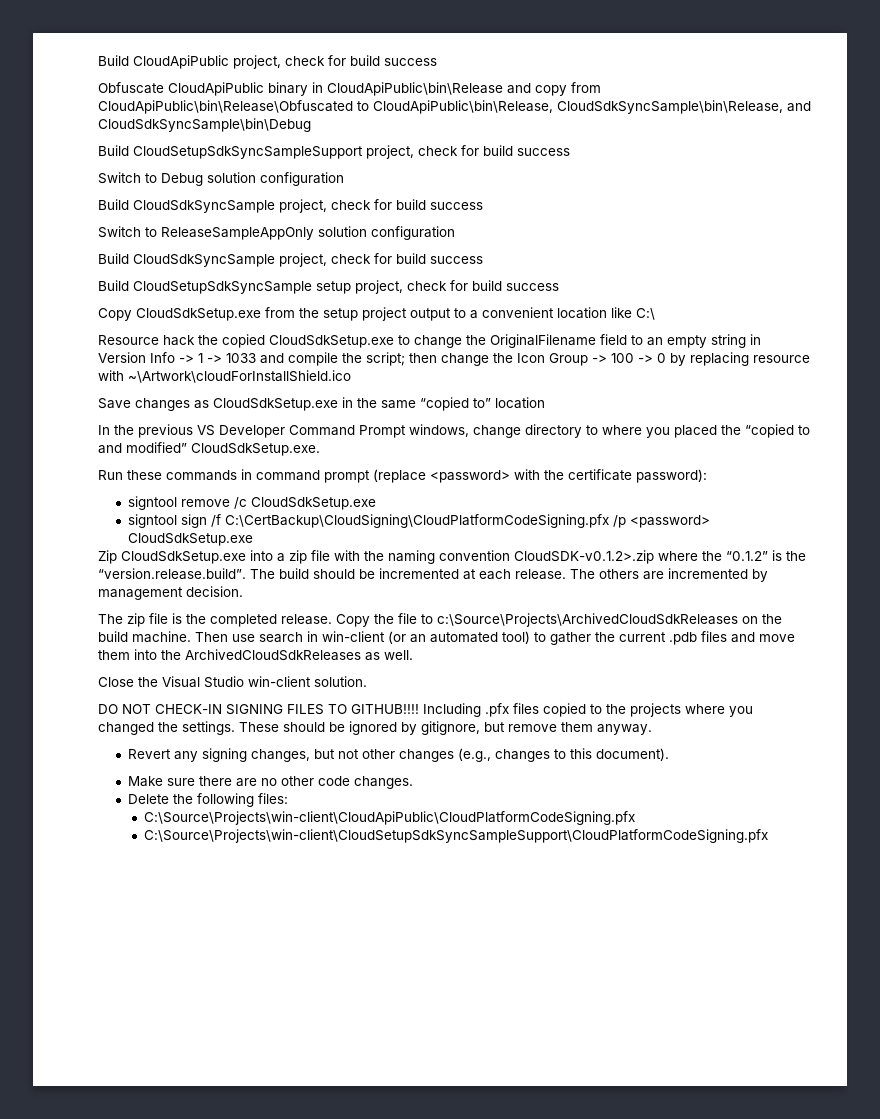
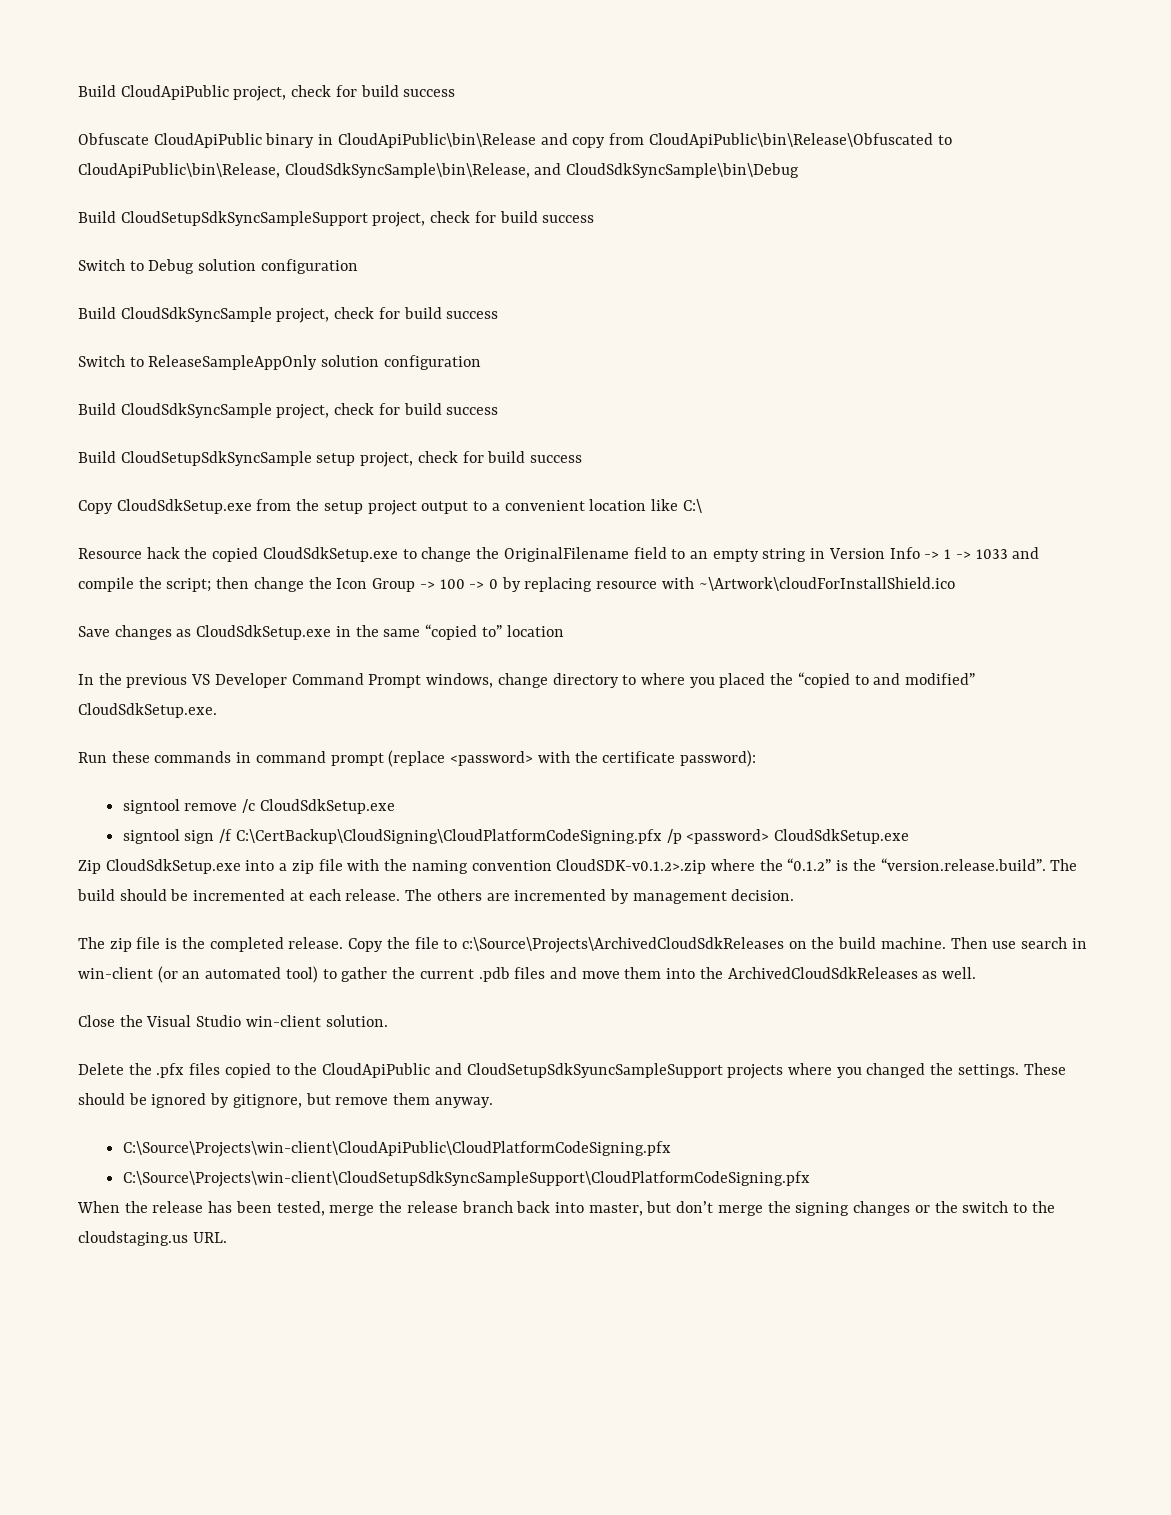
- DO NOT CHECK-IN SIGNING FILES TO GITHUB!!!! Including .pfx files copied to the projects where you changed the settings.
+ Delete the .pfx files copied to the CloudApiPublic and CloudSetupSdkSyuncSampleSupport projects where you changed the settings.
- Revert any signing changes, but not other changes (e.g., changes to this document).
- Make sure there are no other code changes.
- Delete the following files:
  C:\Source\Projects\win-client\CloudApiPublic\CloudPlatformCodeSigning.pfx
  C:\Source\Projects\win-client\CloudSetupSdkSyncSampleSupport\CloudPlatformCodeSigning.pfx
+ When the release has been tested, merge the release branch back into master, but don’t merge the signing changes or the switch to the cloudstaging.us URL.

